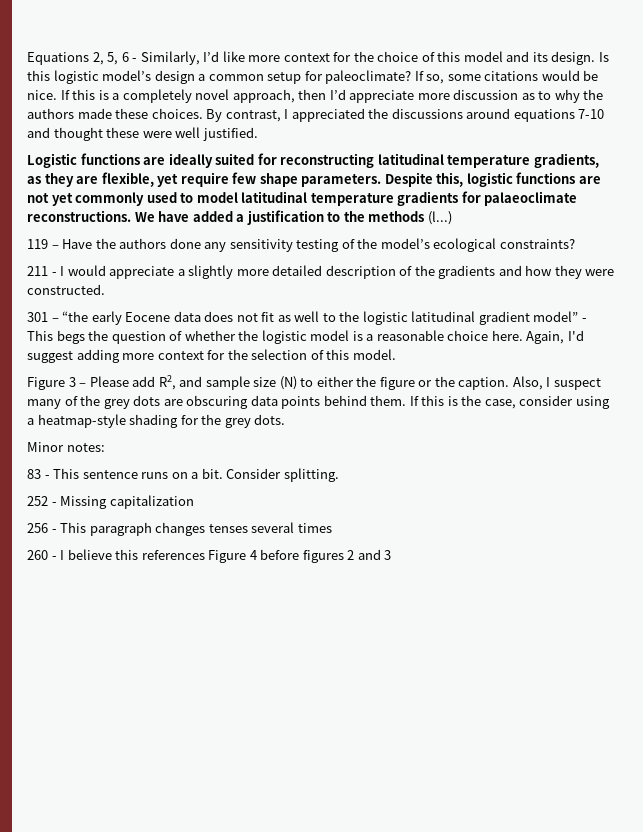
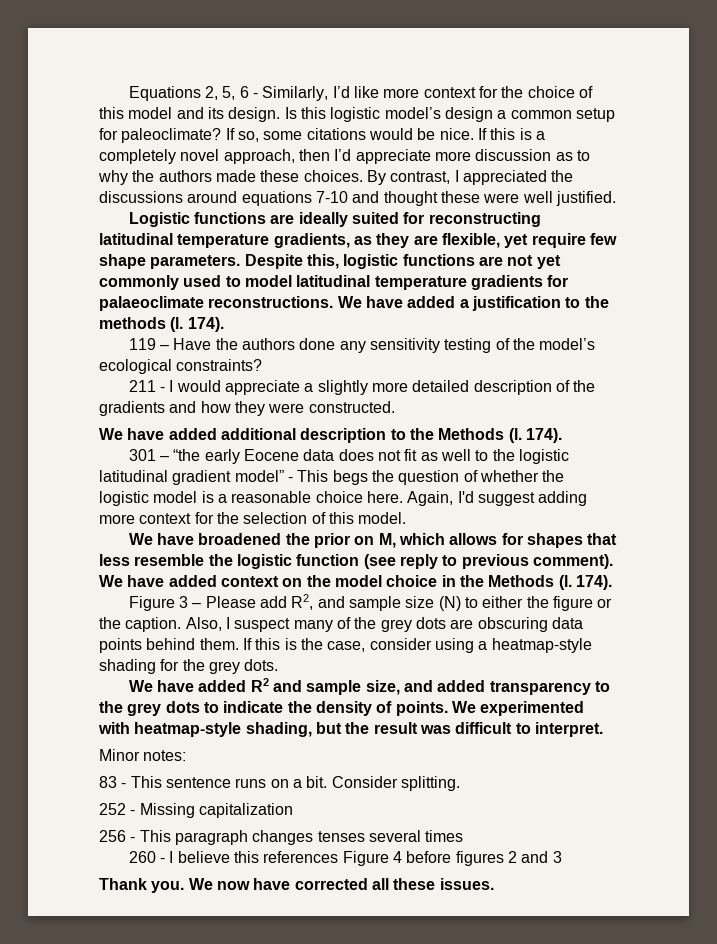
- We have added a justification to the methods (l...)
+ We have added a justification to the methods (l. 174).
+ We have added additional description to the Methods (l. 174).
+ We have broadened the prior on M, which allows for shapes that less resemble the logistic function (see reply to previous comment). We have added context on the model choice in the Methods (l. 174).
+ We have added R2 and sample size, and added transparency to the grey dots to indicate the density of points. We experimented with heatmap-style shading, but the result was difficult to interpret.
+ Thank you. We now have corrected all these issues.

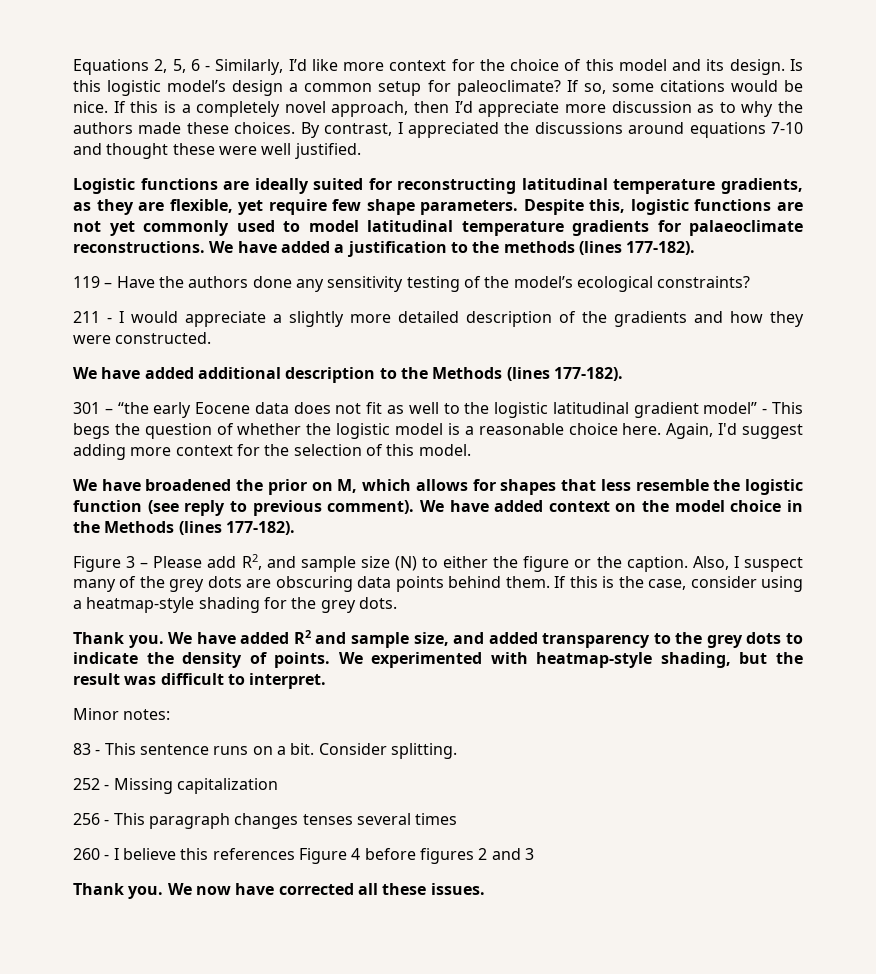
- We have added a justification to the methods (l. 174).
+ We have added a justification to the methods (lines 177-182).
- We have added additional description to the Methods (l. 174).
+ We have added additional description to the Methods (lines 177-182).
- We have added context on the model choice in the Methods (l. 174).
+ We have added context on the model choice in the Methods (lines 177-182).
  If this is the case, consider using a heatmap-style shading for the grey dots.
- We have added R2 and sample size, and added transparency to the grey dots to indicate the density of points.
+ Thank you. We have added R2 and sample size, and added transparency to the grey dots to indicate the density of points.

